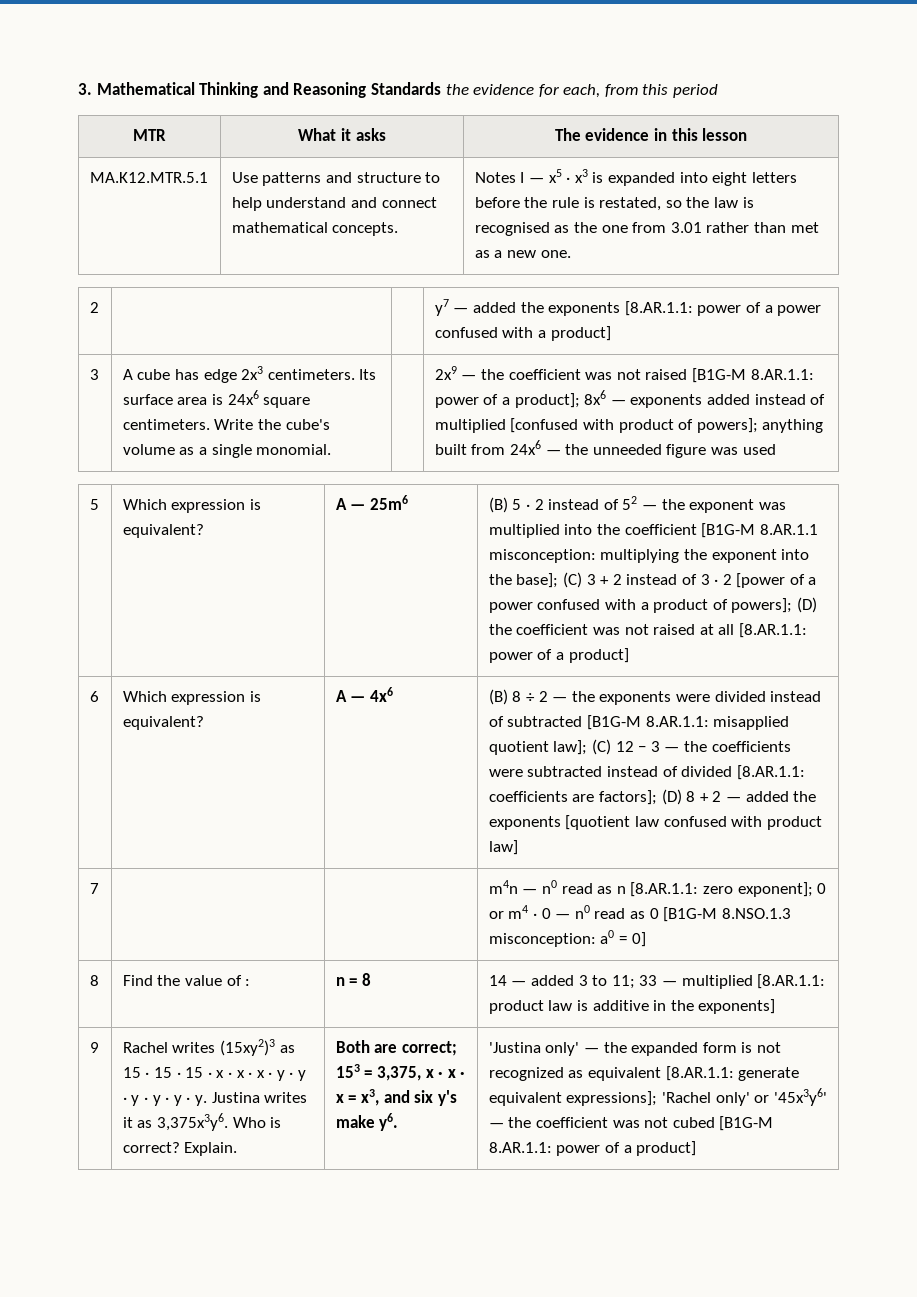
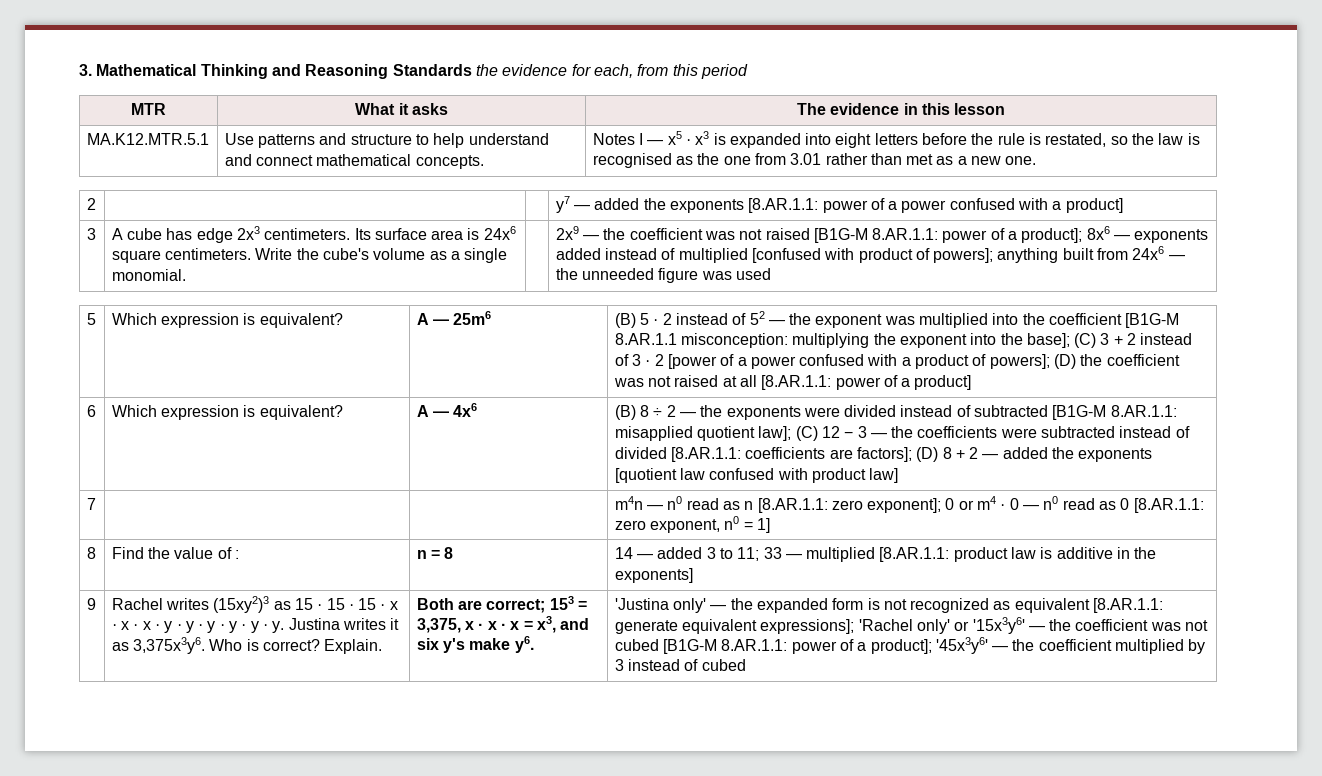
- 7 | | | m4n — n0 read as n [8.AR.1.1: zero exponent]; 0 or m4 · 0 — n0 read as 0 [B1G-M 8.NSO.1.3 misconception: a0 = 0]
+ 7 | | | m4n — n0 read as n [8.AR.1.1: zero exponent]; 0 or m4 · 0 — n0 read as 0 [8.AR.1.1: zero exponent, n0 = 1]
- 'Justina only' — the expanded form is not recognized as equivalent [8.AR.1.1: generate equivalent expressions]; 'Rachel only' or '45x3y6' — the coefficient was not cubed [B1G-M 8.AR.1.1: power of a product]
+ 'Justina only' — the expanded form is not recognized as equivalent [8.AR.1.1: generate equivalent expressions]; 'Rachel only' or '15x3y6' — the coefficient was not cubed [B1G-M 8.AR.1.1: power of a product]; '45x3y6' — the coefficient multiplied by 3 instead of cubed

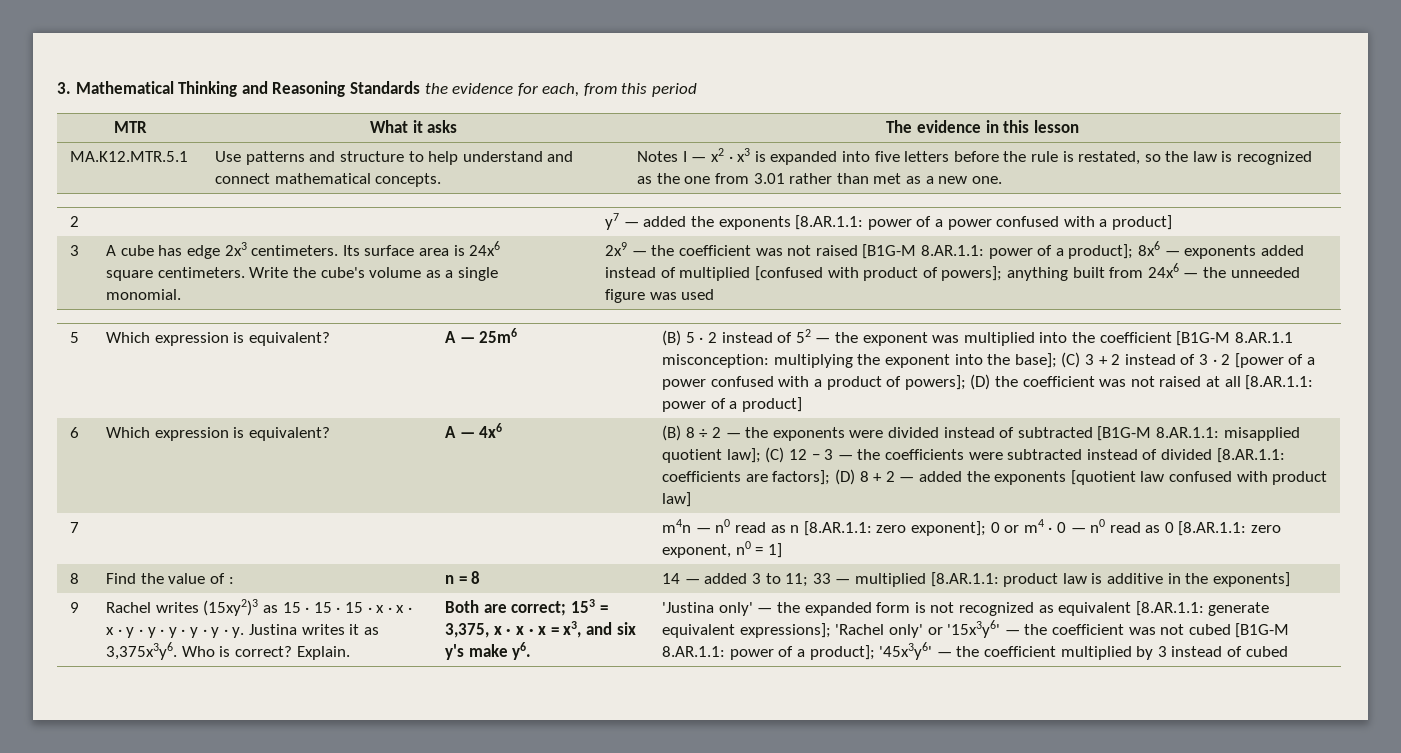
- Notes I — x5 · x3 is expanded into eight letters before the rule is restated, so the law is recognised as the one from 3.01 rather than met as a new one.
+ Notes I — x2 · x3 is expanded into five letters before the rule is restated, so the law is recognized as the one from 3.01 rather than met as a new one.

